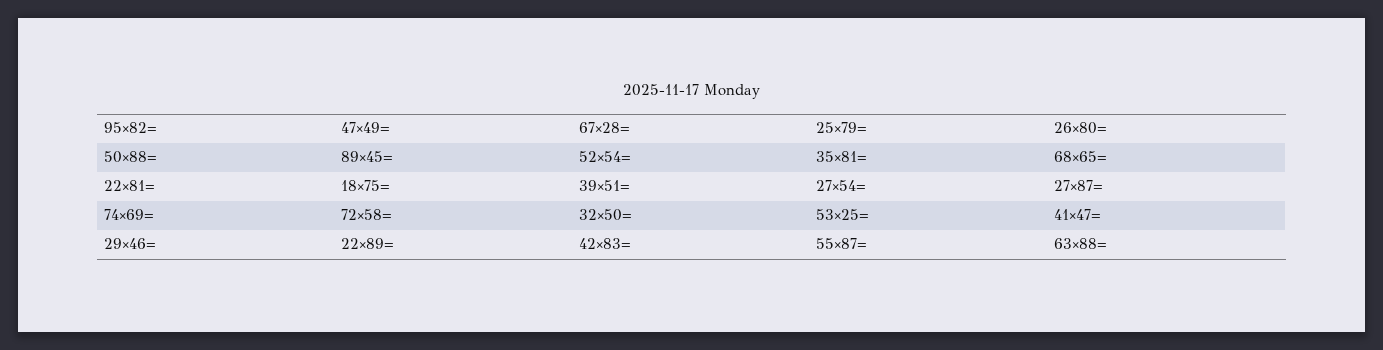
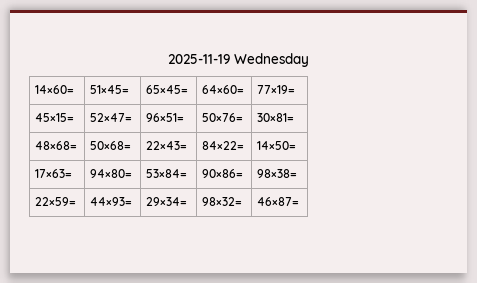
- 2025-11-17 Monday
- 95×82= | 47×49= | 67×28= | 25×79= | 26×80=
- 50×88= | 89×45= | 52×54= | 35×81= | 68×65=
- 22×81= | 18×75= | 39×51= | 27×54= | 27×87=
- 74×69= | 72×58= | 32×50= | 53×25= | 41×47=
- 29×46= | 22×89= | 42×83= | 55×87= | 63×88=
+ 2025-11-19 Wednesday
+ 14×60= | 51×45= | 65×45= | 64×60= | 77×19=
+ 45×15= | 52×47= | 96×51= | 50×76= | 30×81=
+ 48×68= | 50×68= | 22×43= | 84×22= | 14×50=
+ 17×63= | 94×80= | 53×84= | 90×86= | 98×38=
+ 22×59= | 44×93= | 29×34= | 98×32= | 46×87=

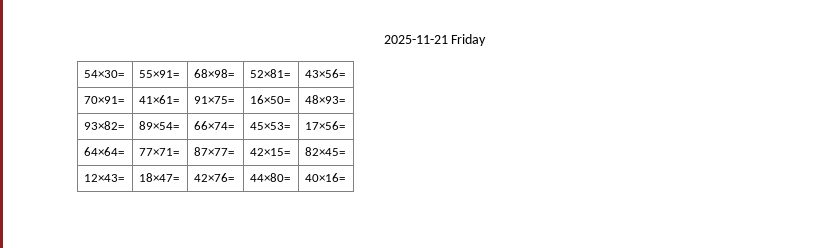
- 2025-11-19 Wednesday
- 14×60= | 51×45= | 65×45= | 64×60= | 77×19=
- 45×15= | 52×47= | 96×51= | 50×76= | 30×81=
- 48×68= | 50×68= | 22×43= | 84×22= | 14×50=
- 17×63= | 94×80= | 53×84= | 90×86= | 98×38=
- 22×59= | 44×93= | 29×34= | 98×32= | 46×87=
+ 2025-11-21 Friday
+ 54×30= | 55×91= | 68×98= | 52×81= | 43×56=
+ 70×91= | 41×61= | 91×75= | 16×50= | 48×93=
+ 93×82= | 89×54= | 66×74= | 45×53= | 17×56=
+ 64×64= | 77×71= | 87×77= | 42×15= | 82×45=
+ 12×43= | 18×47= | 42×76= | 44×80= | 40×16=

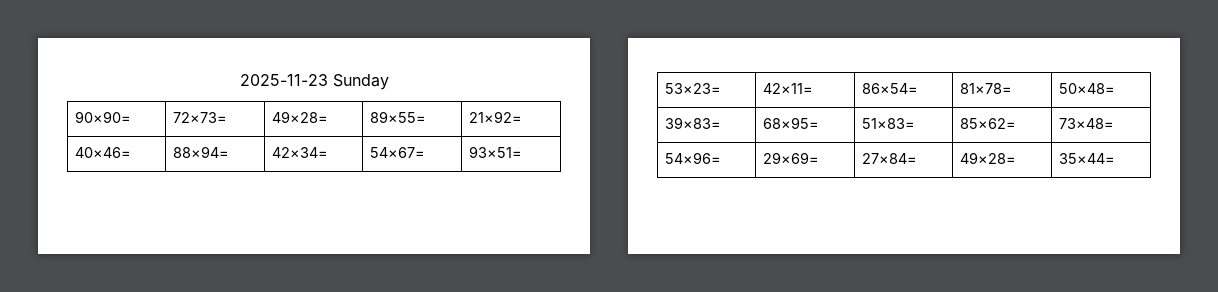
- 2025-11-21 Friday
- 54×30= | 55×91= | 68×98= | 52×81= | 43×56=
- 70×91= | 41×61= | 91×75= | 16×50= | 48×93=
- 93×82= | 89×54= | 66×74= | 45×53= | 17×56=
- 64×64= | 77×71= | 87×77= | 42×15= | 82×45=
- 12×43= | 18×47= | 42×76= | 44×80= | 40×16=
+ 2025-11-23 Sunday
+ 90×90= | 72×73= | 49×28= | 89×55= | 21×92=
+ 40×46= | 88×94= | 42×34= | 54×67= | 93×51=
+ 53×23= | 42×11= | 86×54= | 81×78= | 50×48=
+ 39×83= | 68×95= | 51×83= | 85×62= | 73×48=
+ 54×96= | 29×69= | 27×84= | 49×28= | 35×44=

